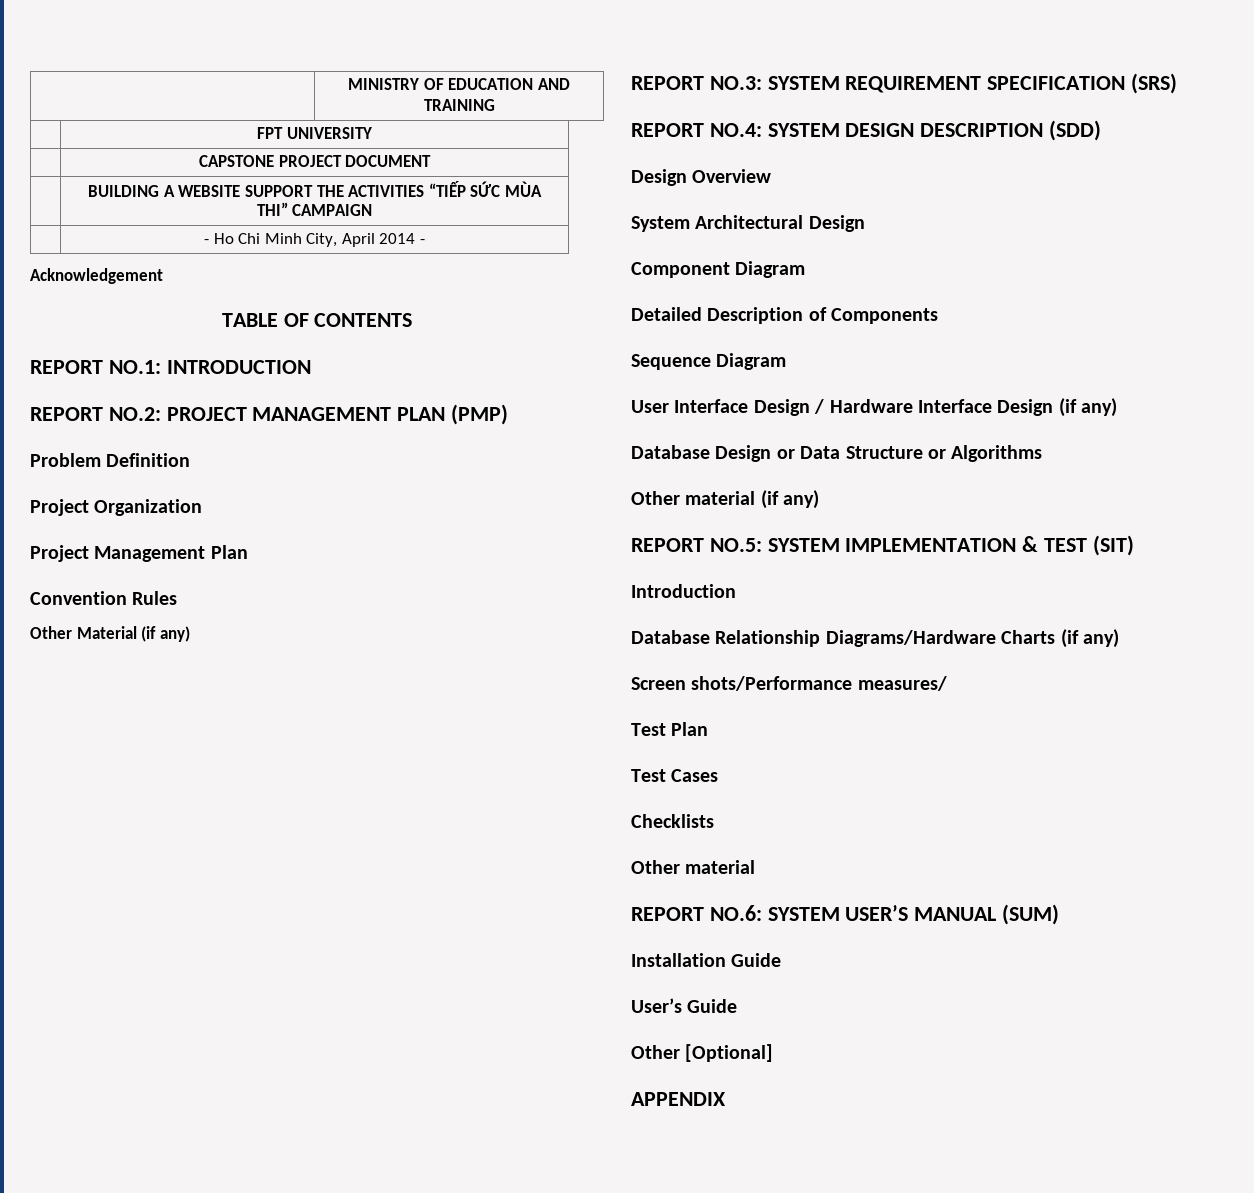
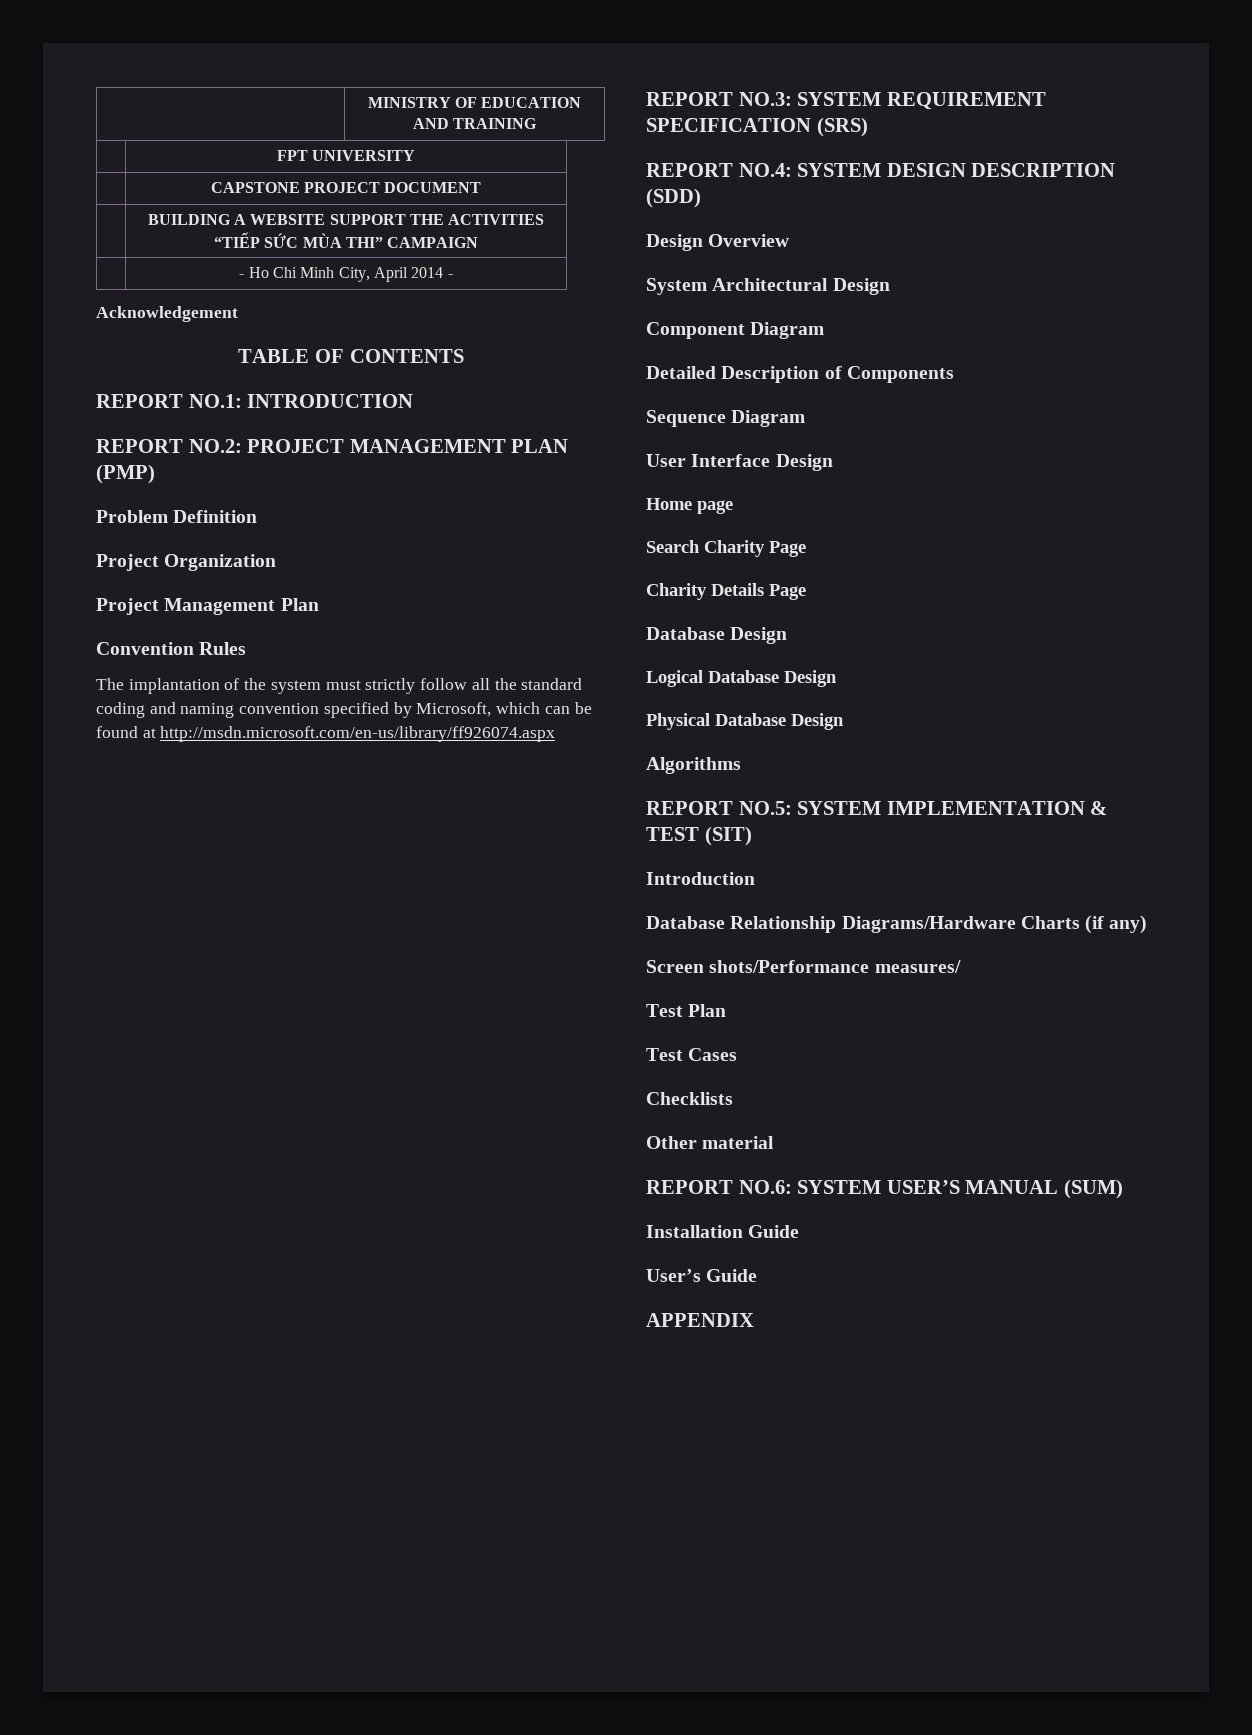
- Other Material (if any)
+ The implantation of the system must strictly follow all the standard coding and naming convention specified by Microsoft, which can be found at http://msdn.microsoft.com/en-us/library/ff926074.aspx
- User Interface Design / Hardware Interface Design (if any)
- Database Design or Data Structure or Algorithms
- Other material (if any)
+ User Interface Design
+ Home page
+ Search Charity Page
+ Charity Details Page
+ Database Design
+ Logical Database Design
+ Physical Database Design
+ Algorithms
- Other [Optional]

